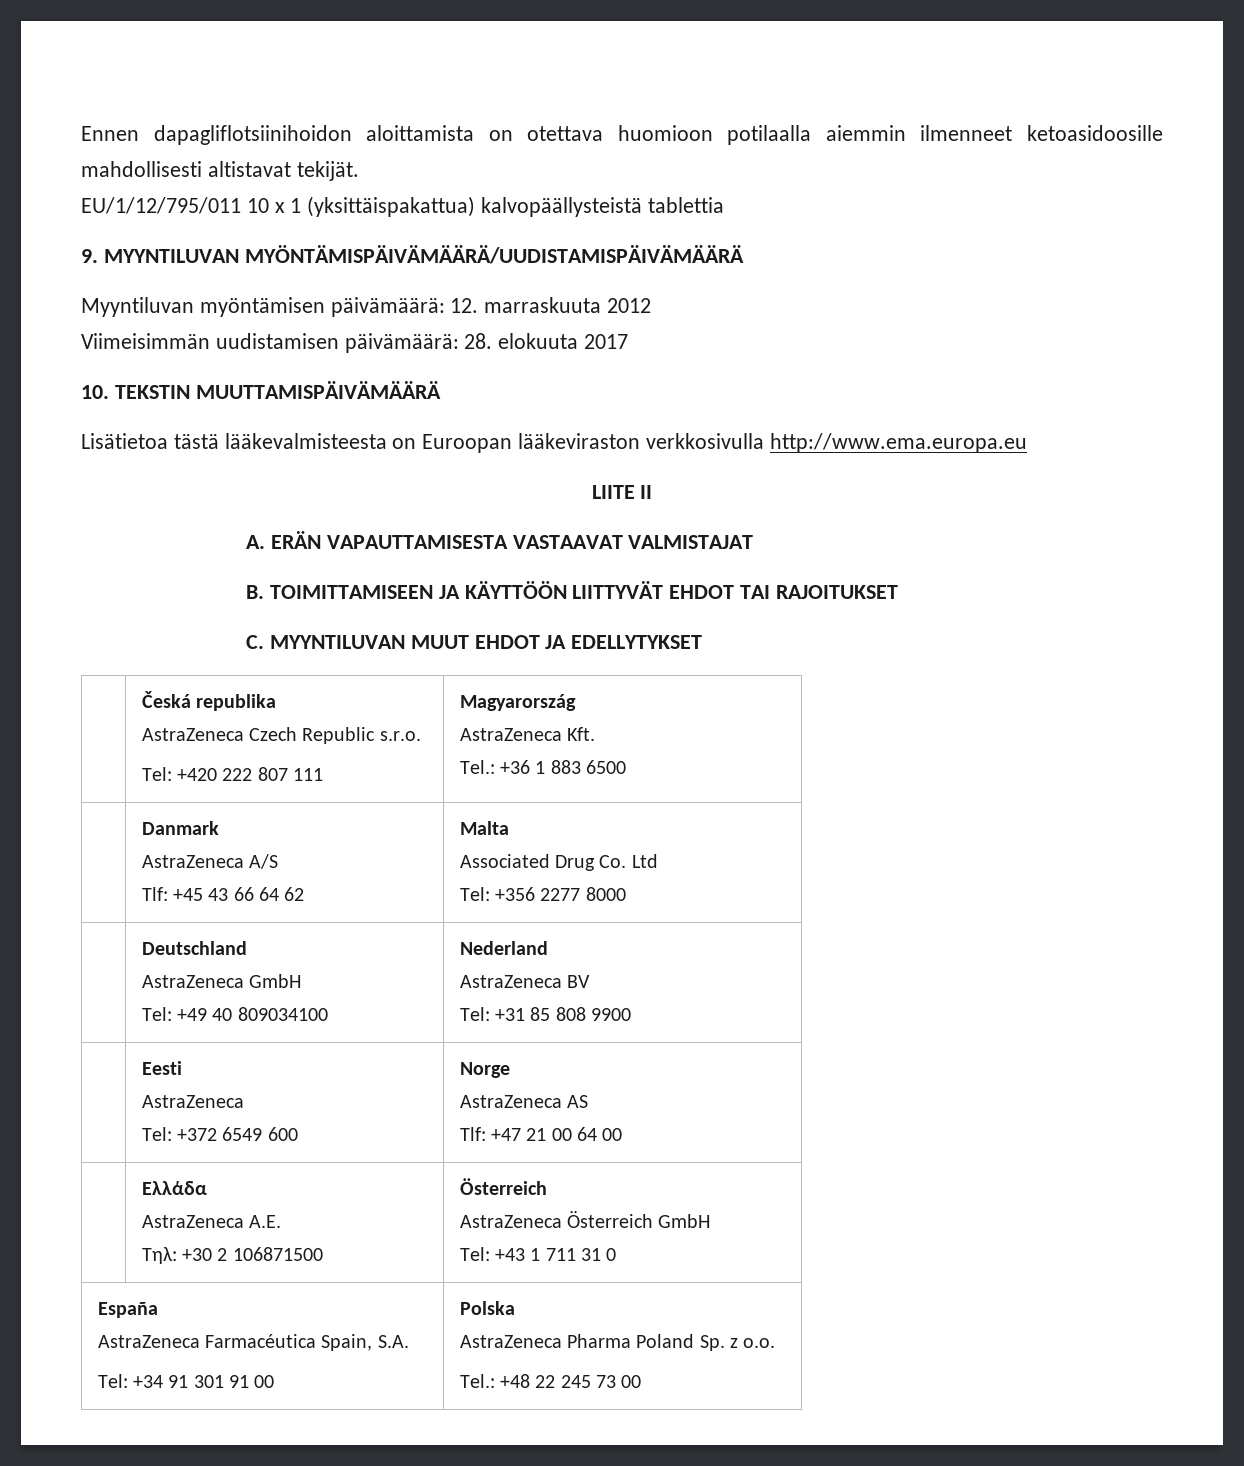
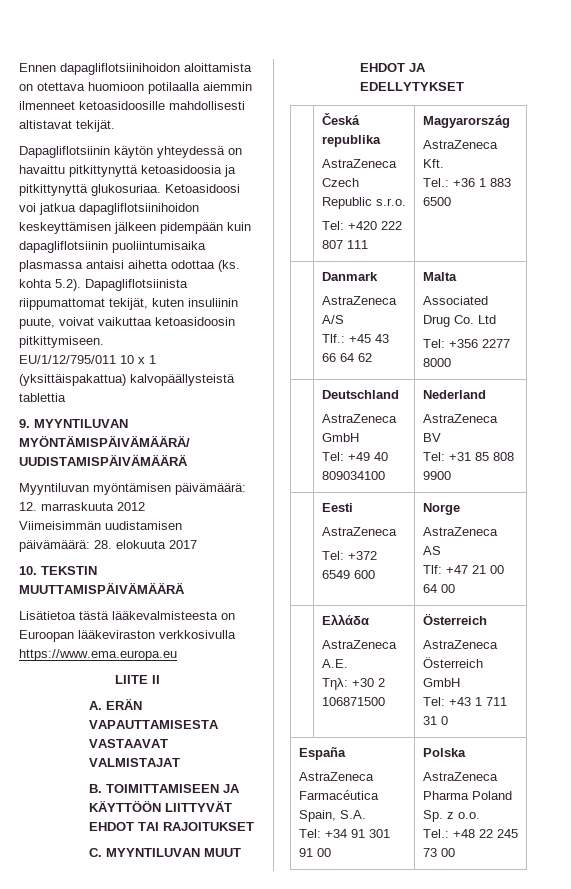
+ Dapagliflotsiinin käytön yhteydessä on havaittu pitkittynyttä ketoasidoosia ja pitkittynyttä glukosuriaa. Ketoasidoosi voi jatkua dapagliflotsiinihoidon keskeyttämisen jälkeen pidempään kuin dapagliflotsiinin puoliintumisaika plasmassa antaisi aihetta odottaa (ks. kohta 5.2). Dapagliflotsiinista riippumattomat tekijät, kuten insuliinin puute, voivat vaikuttaa ketoasidoosin pitkittymiseen.
- Lisätietoa tästä lääkevalmisteesta on Euroopan lääkeviraston verkkosivulla http://www.ema.europa.eu
+ Lisätietoa tästä lääkevalmisteesta on Euroopan lääkeviraston verkkosivulla https://www.ema.europa.eu
  | Danmark
  AstraZeneca A/S
- Tlf: +45 43 66 64 62 | Malta
+ Tlf.: +45 43 66 64 62 | Malta

